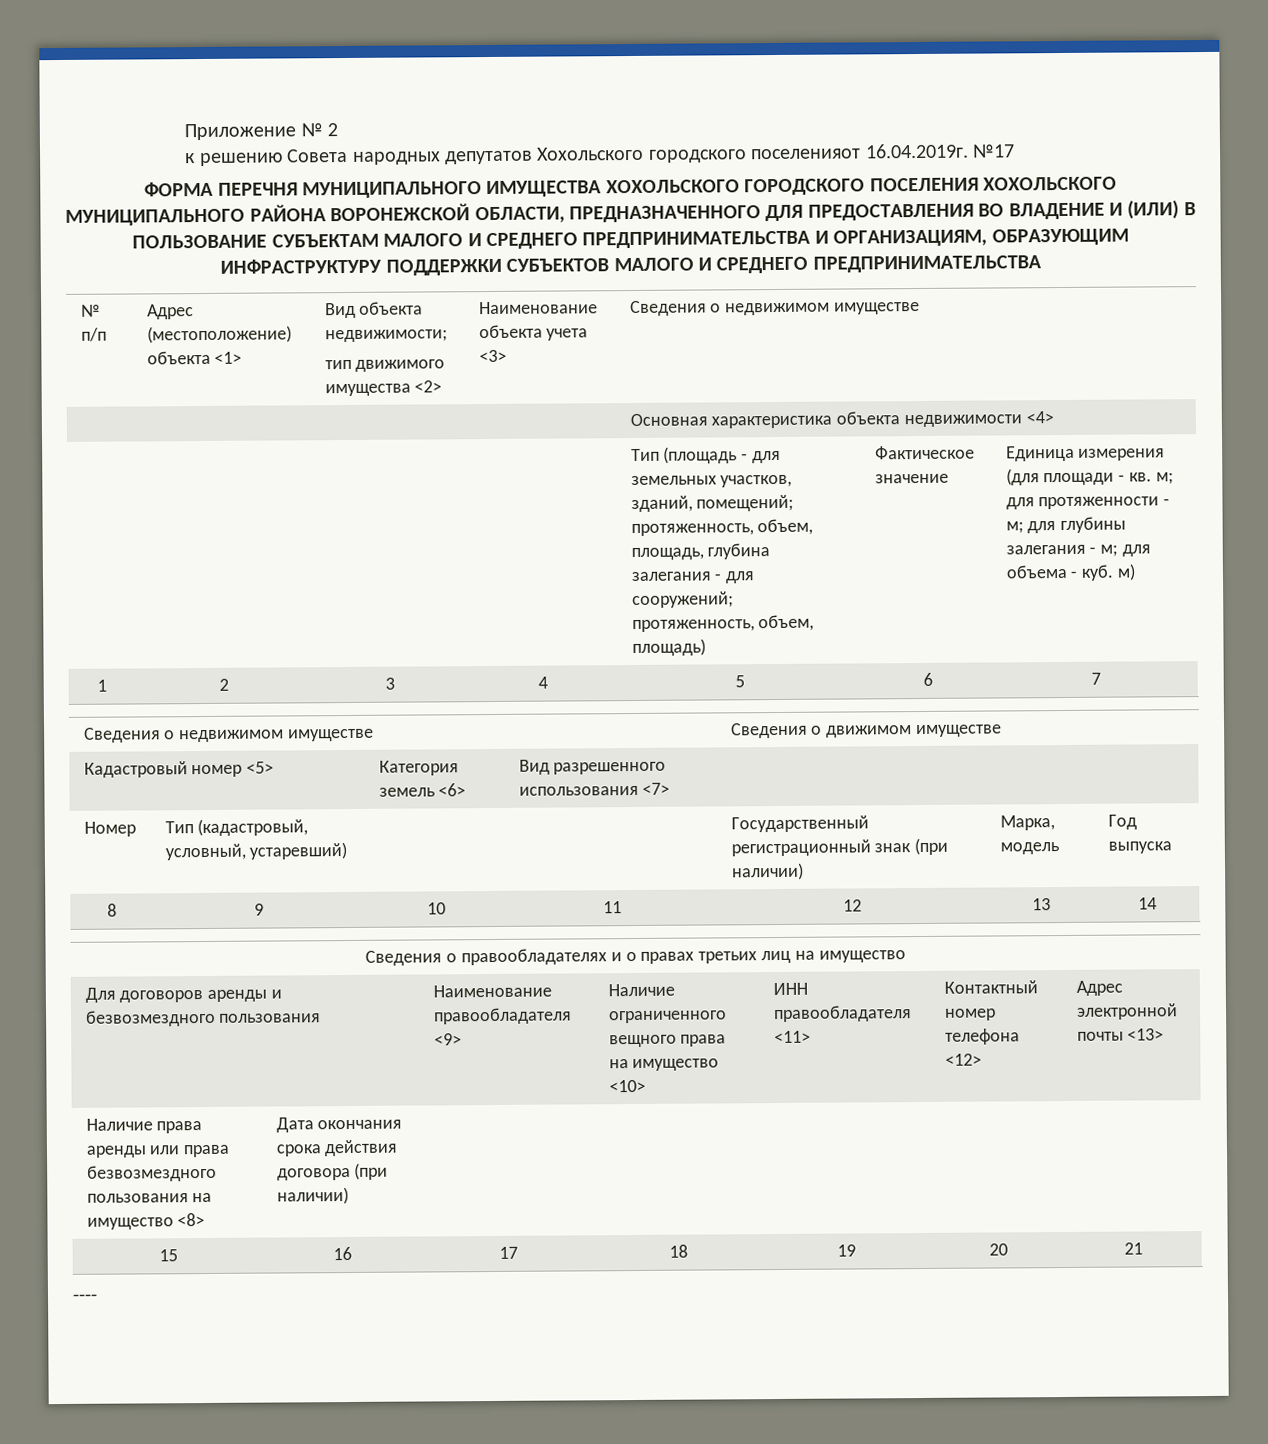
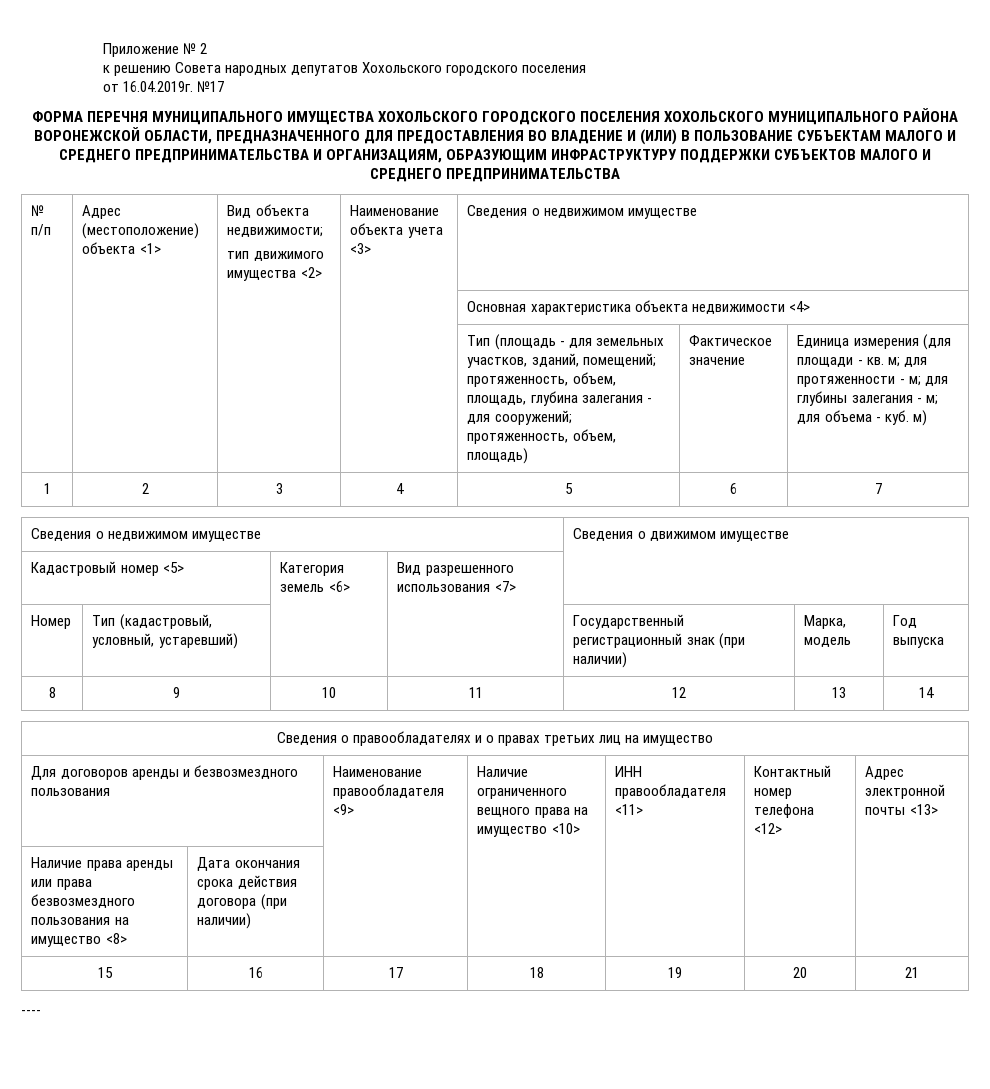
- к решению Совета народных депутатов Хохольского городского поселенияот 16.04.2019г. №17
+ к решению Совета народных депутатов Хохольского городского поселения
+ от 16.04.2019г. №17

